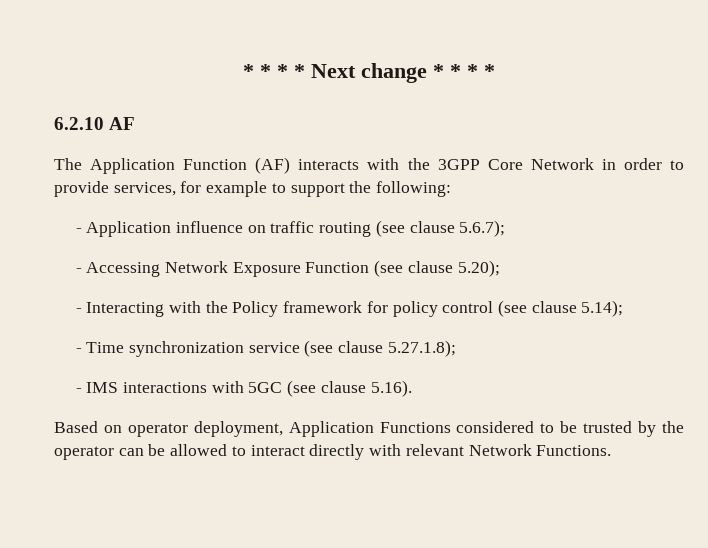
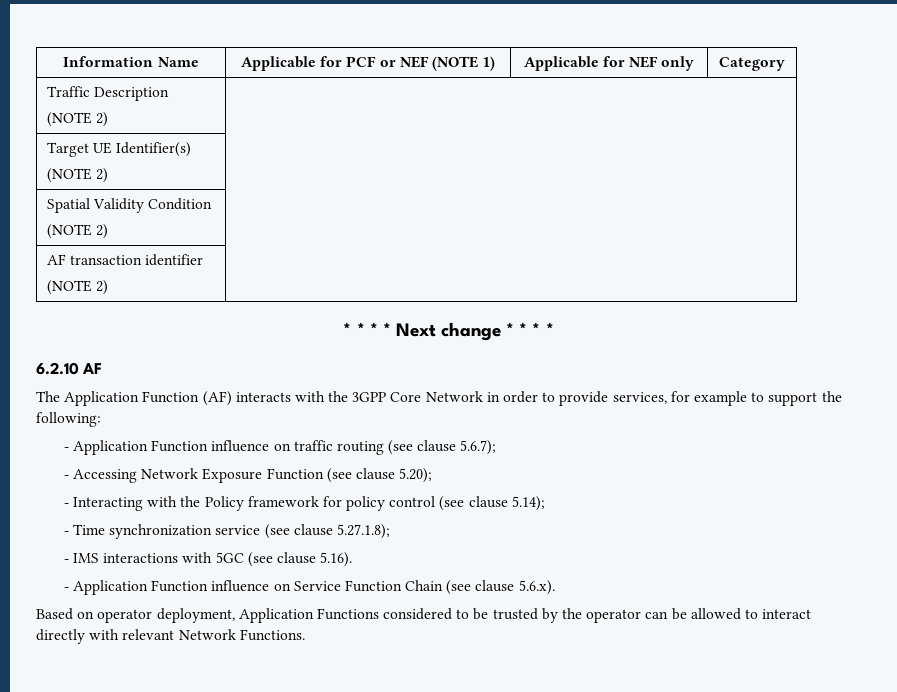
+ Information Name | Applicable for PCF or NEF (NOTE 1) | Applicable for NEF only | Category
+ Traffic Description
+ (NOTE 2) |
+ Target UE Identifier(s)
+ (NOTE 2) |
+ Spatial Validity Condition
+ (NOTE 2) |
+ AF transaction identifier
+ (NOTE 2) |
- - Application influence on traffic routing (see clause 5.6.7);
+ - Application Function influence on traffic routing (see clause 5.6.7);
+ - Application Function influence on Service Function Chain (see clause 5.6.x).

